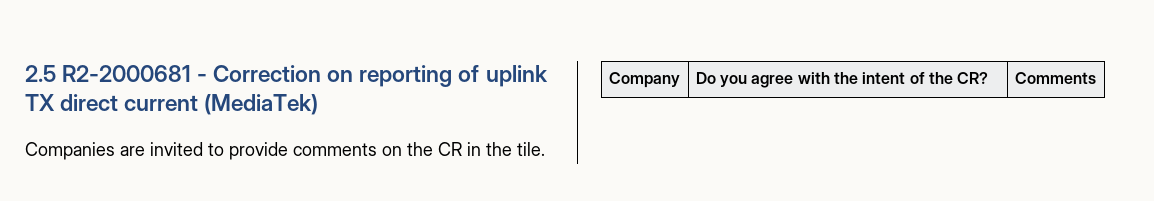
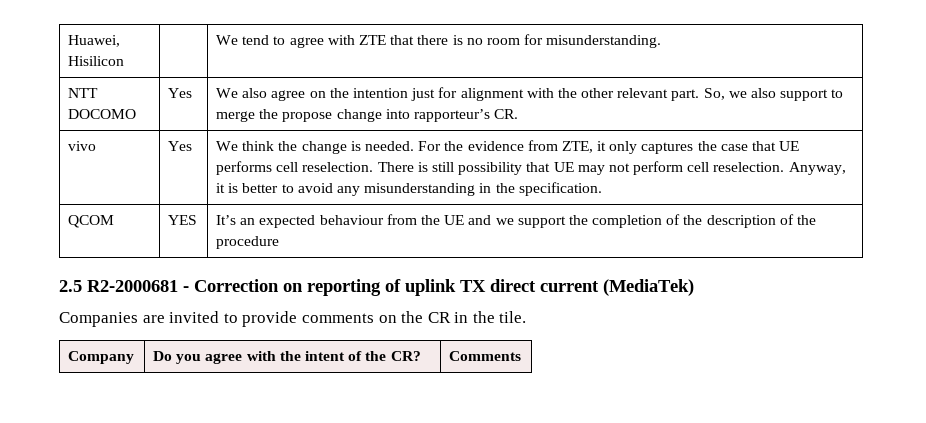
+ Huawei, Hisilicon | | We tend to agree with ZTE that there is no room for misunderstanding.
+ NTT DOCOMO | Yes | We also agree on the intention just for alignment with the other relevant part. So, we also support to merge the propose change into rapporteur’s CR.
+ vivo | Yes | We think the change is needed. For the evidence from ZTE, it only captures the case that UE performs cell reselection. There is still possibility that UE may not perform cell reselection. Anyway, it is better to avoid any misunderstanding in the specification.
+ QCOM | YES | It’s an expected behaviour from the UE and we support the completion of the description of the procedure

